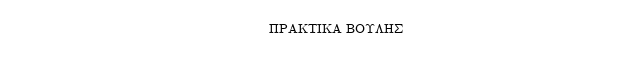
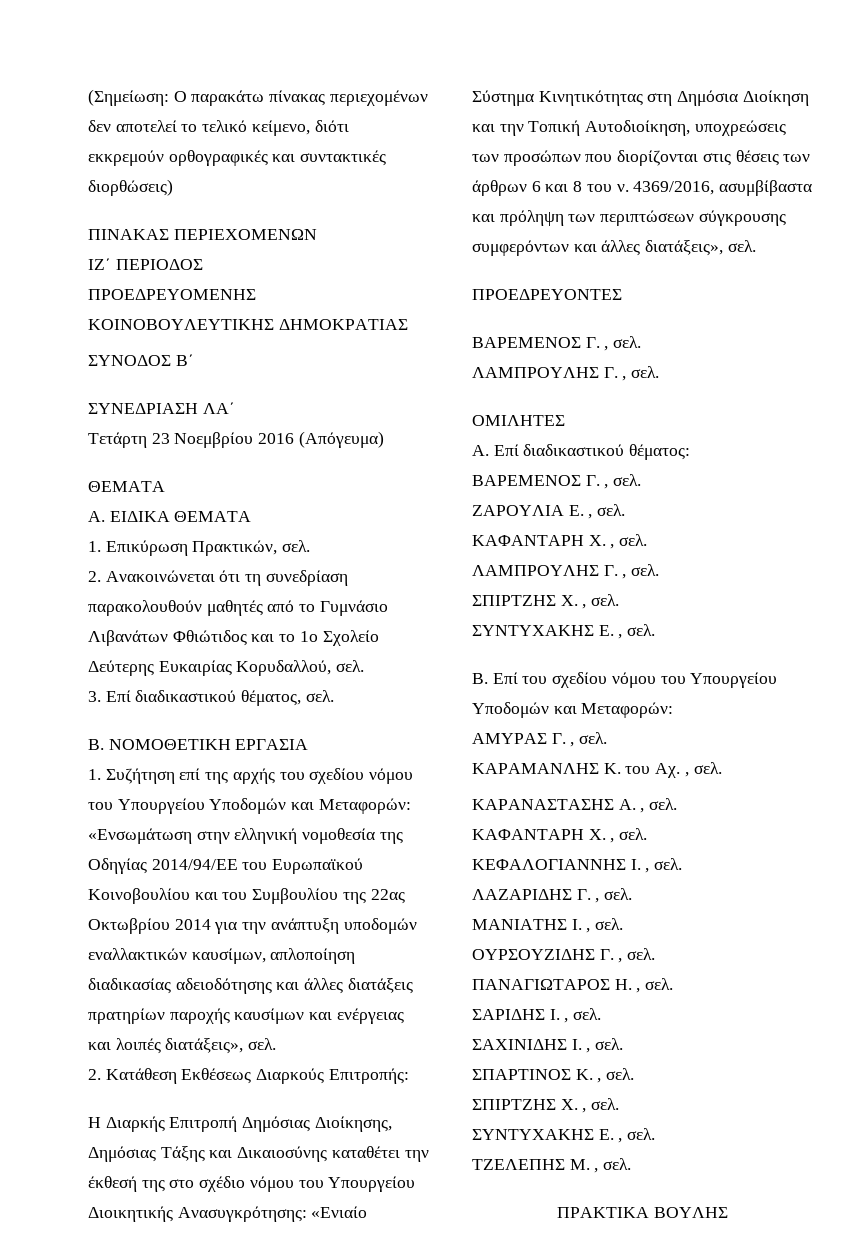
+ (Σημείωση: Ο παρακάτω πίνακας περιεχομένων δεν αποτελεί το τελικό κείμενο, διότι εκκρεμούν ορθογραφικές και συντακτικές διορθώσεις)
+ ΠΙΝΑΚΑΣ ΠΕΡΙΕΧΟΜΕΝΩΝ
+ ΙΖ΄ ΠΕΡΙΟΔΟΣ
+ ΠΡΟΕΔΡΕΥΟΜΕΝΗΣ ΚΟΙΝΟΒΟΥΛΕΥΤΙΚΗΣ ΔΗΜΟΚΡΑΤΙΑΣ
+ ΣΥΝΟΔΟΣ Β΄
+ ΣΥΝΕΔΡΙΑΣΗ ΛΑ΄
+ Τετάρτη 23 Νοεμβρίου 2016 (Απόγευμα)
+ ΘΕΜΑΤΑ
+ Α. ΕΙΔΙΚΑ ΘΕΜΑΤΑ
+ 1. Επικύρωση Πρακτικών, σελ.
+ 2. Ανακοινώνεται ότι τη συνεδρίαση παρακολουθούν μαθητές από το Γυμνάσιο Λιβανάτων Φθιώτιδος και το 1ο Σχολείο Δεύτερης Ευκαιρίας Κορυδαλλού, σελ.
+ 3. Επί διαδικαστικού θέματος, σελ.
+ Β. ΝΟΜΟΘΕΤΙΚΗ ΕΡΓΑΣΙΑ
+ 1. Συζήτηση επί της αρχής του σχεδίου νόμου του Υπουργείου Υποδομών και Μεταφορών: «Ενσωμάτωση στην ελληνική νομοθεσία της Οδηγίας 2014/94/ΕΕ του Ευρωπαϊκού Κοινοβουλίου και του Συμβουλίου της 22ας Οκτωβρίου 2014 για την ανάπτυξη υποδομών εναλλακτικών καυσίμων, απλοποίηση διαδικασίας αδειοδότησης και άλλες διατάξεις πρατηρίων παροχής καυσίμων και ενέργειας και λοιπές διατάξεις», σελ.
+ 2. Κατάθεση Εκθέσεως Διαρκούς Επιτροπής:
+ Η Διαρκής Επιτροπή Δημόσιας Διοίκησης, Δημόσιας Τάξης και Δικαιοσύνης καταθέτει την έκθεσή της στο σχέδιο νόμου του Υπουργείου Διοικητικής Ανασυγκρότησης: «Ενιαίο Σύστημα Κινητικότητας στη Δημόσια Διοίκηση και την Τοπική Αυτοδιοίκηση, υποχρεώσεις των προσώπων που διορίζονται στις θέσεις των άρθρων 6 και 8 του ν. 4369/2016, ασυμβίβαστα και πρόληψη των περιπτώσεων σύγκρουσης συμφερόντων και άλλες διατάξεις», σελ.
+ ΠΡΟΕΔΡΕΥΟΝΤΕΣ
+ ΒΑΡΕΜΕΝΟΣ Γ. , σελ.
+ ΛΑΜΠΡΟΥΛΗΣ Γ. , σελ.
+ ΟΜΙΛΗΤΕΣ
+ Α. Επί διαδικαστικού θέματος:
+ ΒΑΡΕΜΕΝΟΣ Γ. , σελ.
+ ΖΑΡΟΥΛΙΑ Ε. , σελ.
+ ΚΑΦΑΝΤΑΡΗ Χ. , σελ.
+ ΛΑΜΠΡΟΥΛΗΣ Γ. , σελ.
+ ΣΠΙΡΤΖΗΣ Χ. , σελ.
+ ΣΥΝΤΥΧΑΚΗΣ Ε. , σελ.
+ Β. Επί του σχεδίου νόμου του Υπουργείου Υποδομών και Μεταφορών:
+ ΑΜΥΡΑΣ Γ. , σελ.
+ ΚΑΡΑΜΑΝΛΗΣ Κ. του Αχ. , σελ.
+ ΚΑΡΑΝΑΣΤΑΣΗΣ Α. , σελ.
+ ΚΑΦΑΝΤΑΡΗ Χ. , σελ.
+ ΚΕΦΑΛΟΓΙΑΝΝΗΣ Ι. , σελ.
+ ΛΑΖΑΡΙΔΗΣ Γ. , σελ.
+ ΜΑΝΙΑΤΗΣ Ι. , σελ.
+ ΟΥΡΣΟΥΖΙΔΗΣ Γ. , σελ.
+ ΠΑΝΑΓΙΩΤΑΡΟΣ Η. , σελ.
+ ΣΑΡΙΔΗΣ Ι. , σελ.
+ ΣΑΧΙΝΙΔΗΣ Ι. , σελ.
+ ΣΠΑΡΤΙΝΟΣ Κ. , σελ.
+ ΣΠΙΡΤΖΗΣ Χ. , σελ.
+ ΣΥΝΤΥΧΑΚΗΣ Ε. , σελ.
+ ΤΖΕΛΕΠΗΣ Μ. , σελ.

